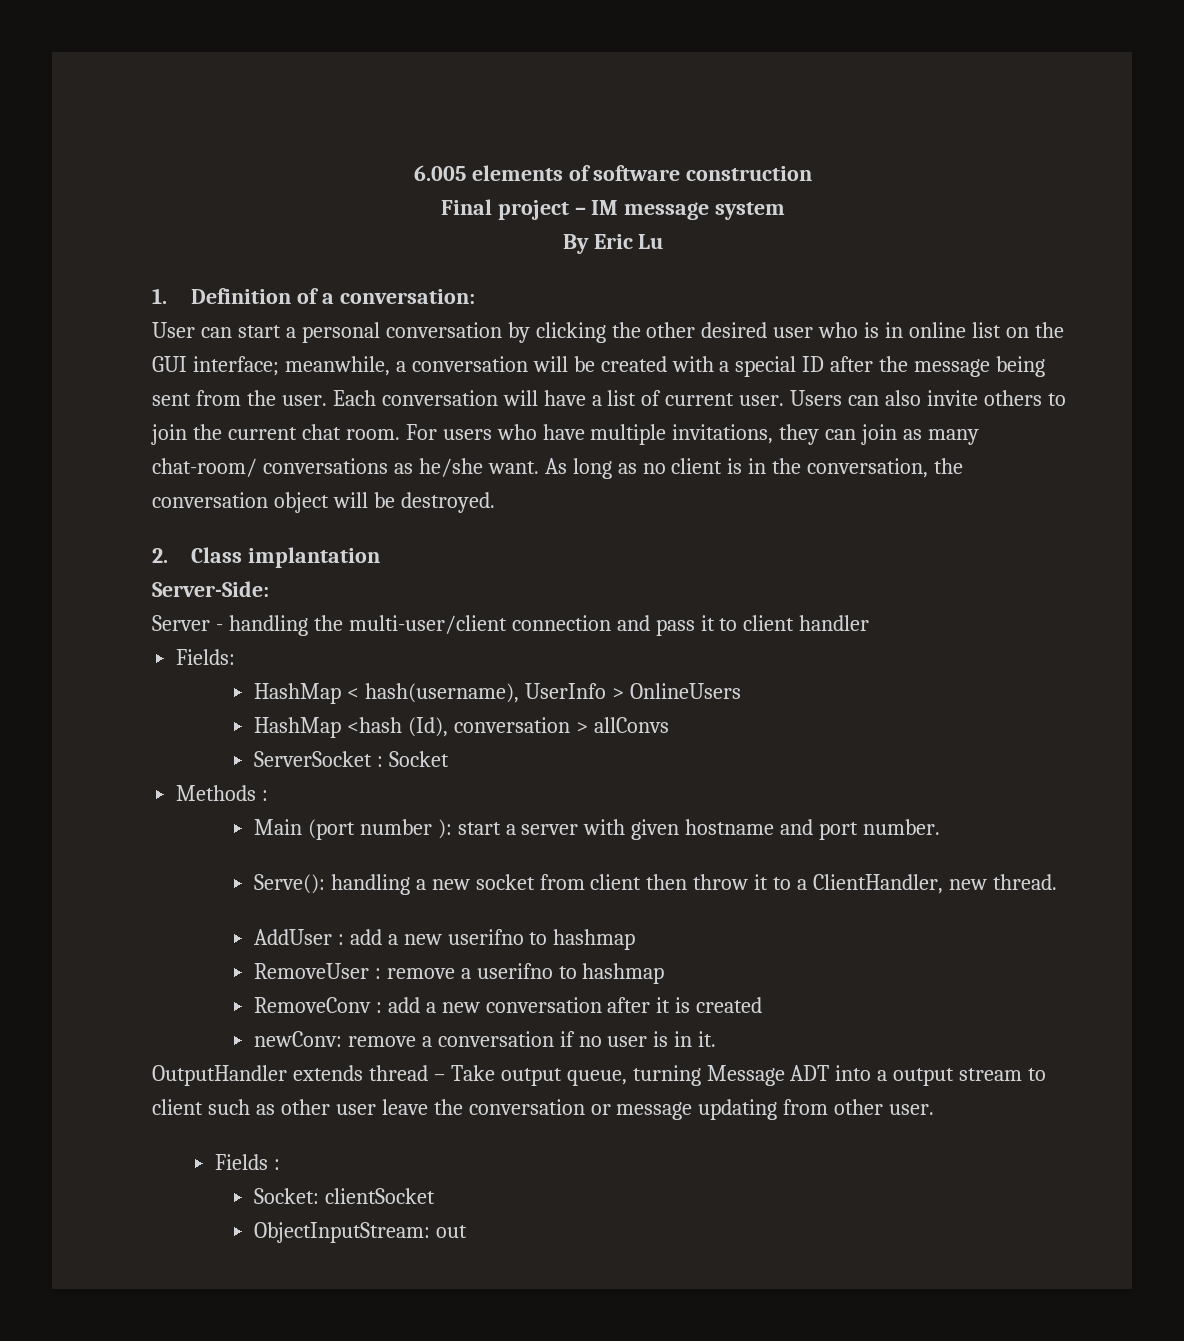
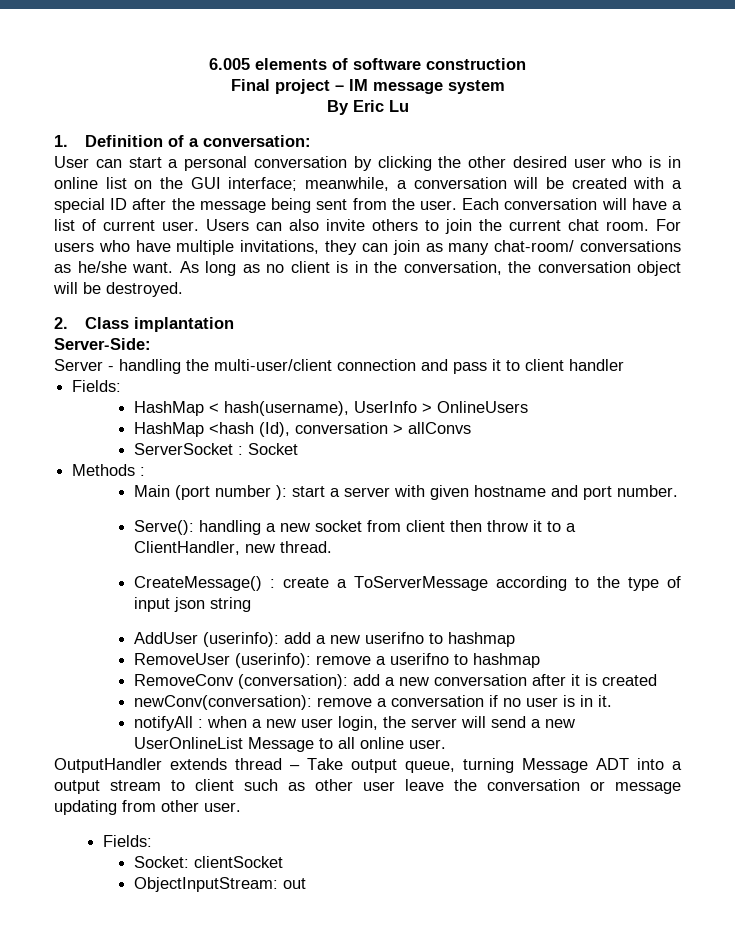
+ CreateMessage() : create a ToServerMessage according to the type of input json string
- AddUser : add a new userifno to hashmap
+ AddUser (userinfo): add a new userifno to hashmap
- RemoveUser : remove a userifno to hashmap
+ RemoveUser (userinfo): remove a userifno to hashmap
- RemoveConv : add a new conversation after it is created
+ RemoveConv (conversation): add a new conversation after it is created
- newConv: remove a conversation if no user is in it.
+ newConv(conversation): remove a conversation if no user is in it.
+ notifyAll : when a new user login, the server will send a new UserOnlineList Message to all online user.
  OutputHandler extends thread – Take output queue, turning Message ADT into a output stream to client such as other user leave the conversation or message updating from other user.
- Fields :
+ Fields:

